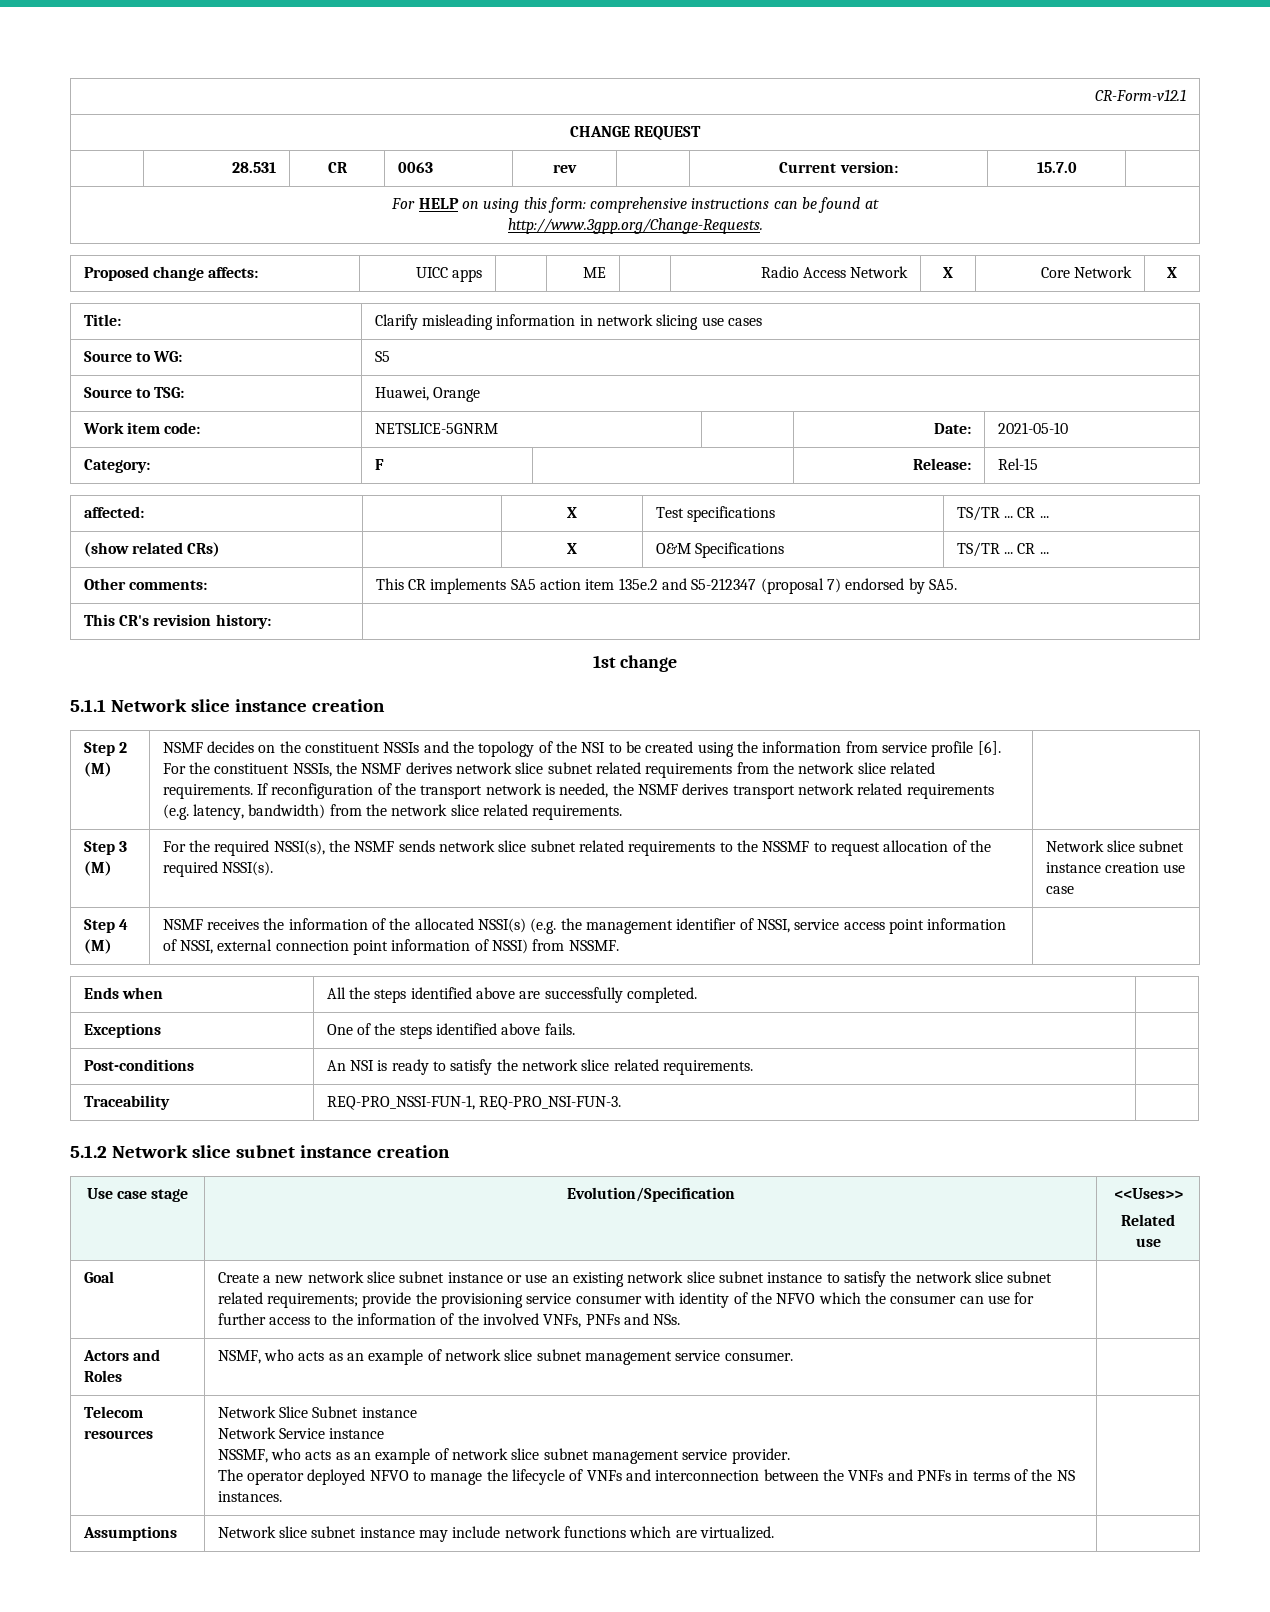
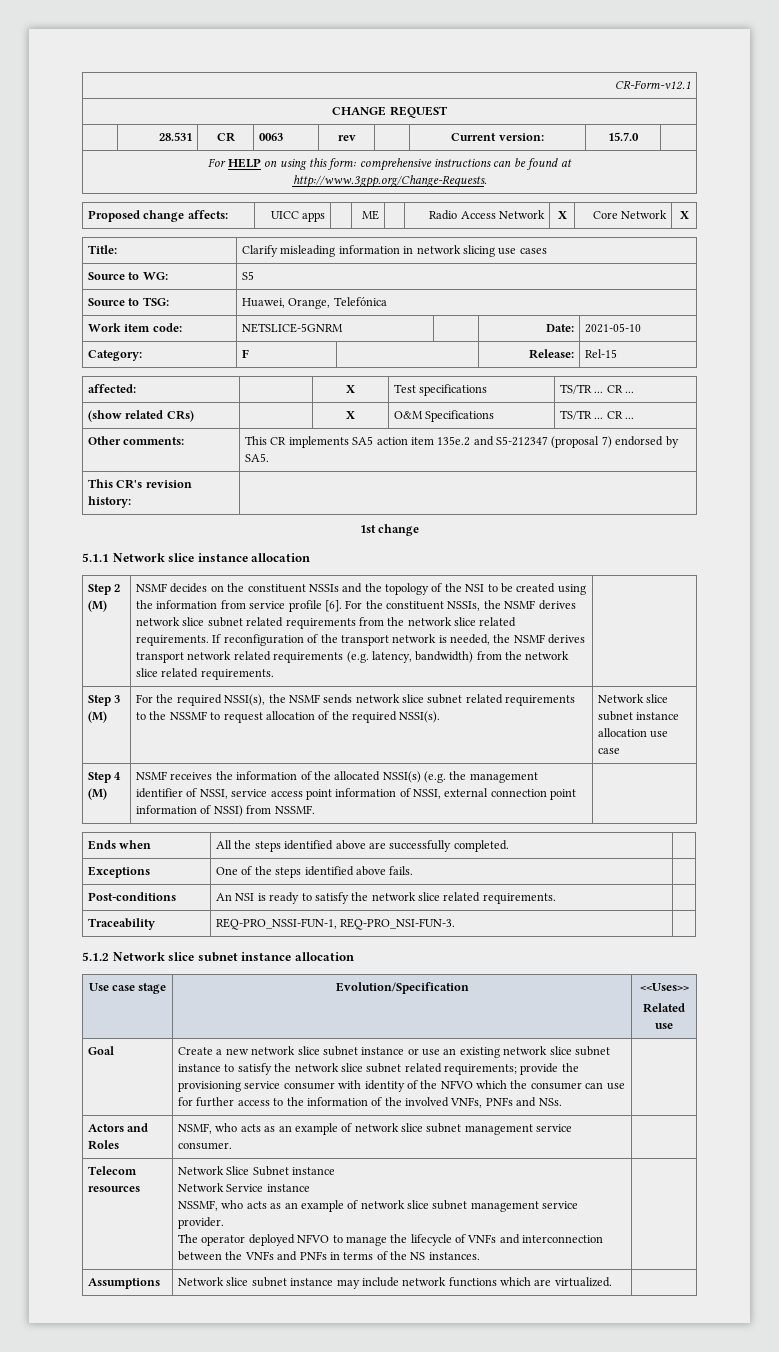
- Source to TSG: | Huawei, Orange
+ Source to TSG: | Huawei, Orange, Telefónica
- 5.1.1 Network slice instance creation
+ 5.1.1 Network slice instance allocation
- Step 3 (M) | For the required NSSI(s), the NSMF sends network slice subnet related requirements to the NSSMF to request allocation of the required NSSI(s). | Network slice subnet instance creation use case
+ Step 3 (M) | For the required NSSI(s), the NSMF sends network slice subnet related requirements to the NSSMF to request allocation of the required NSSI(s). | Network slice subnet instance allocation use case
- 5.1.2 Network slice subnet instance creation
+ 5.1.2 Network slice subnet instance allocation

